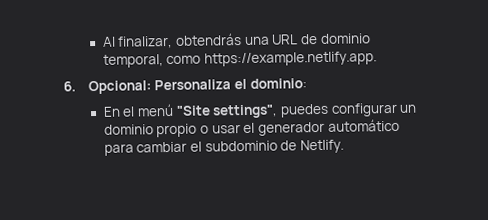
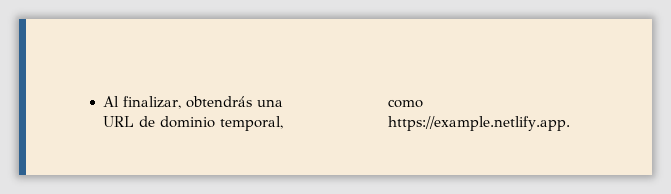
- 6. Opcional: Personaliza el dominio:
- En el menú "Site settings", puedes configurar un dominio propio o usar el generador automático para cambiar el subdominio de Netlify.

